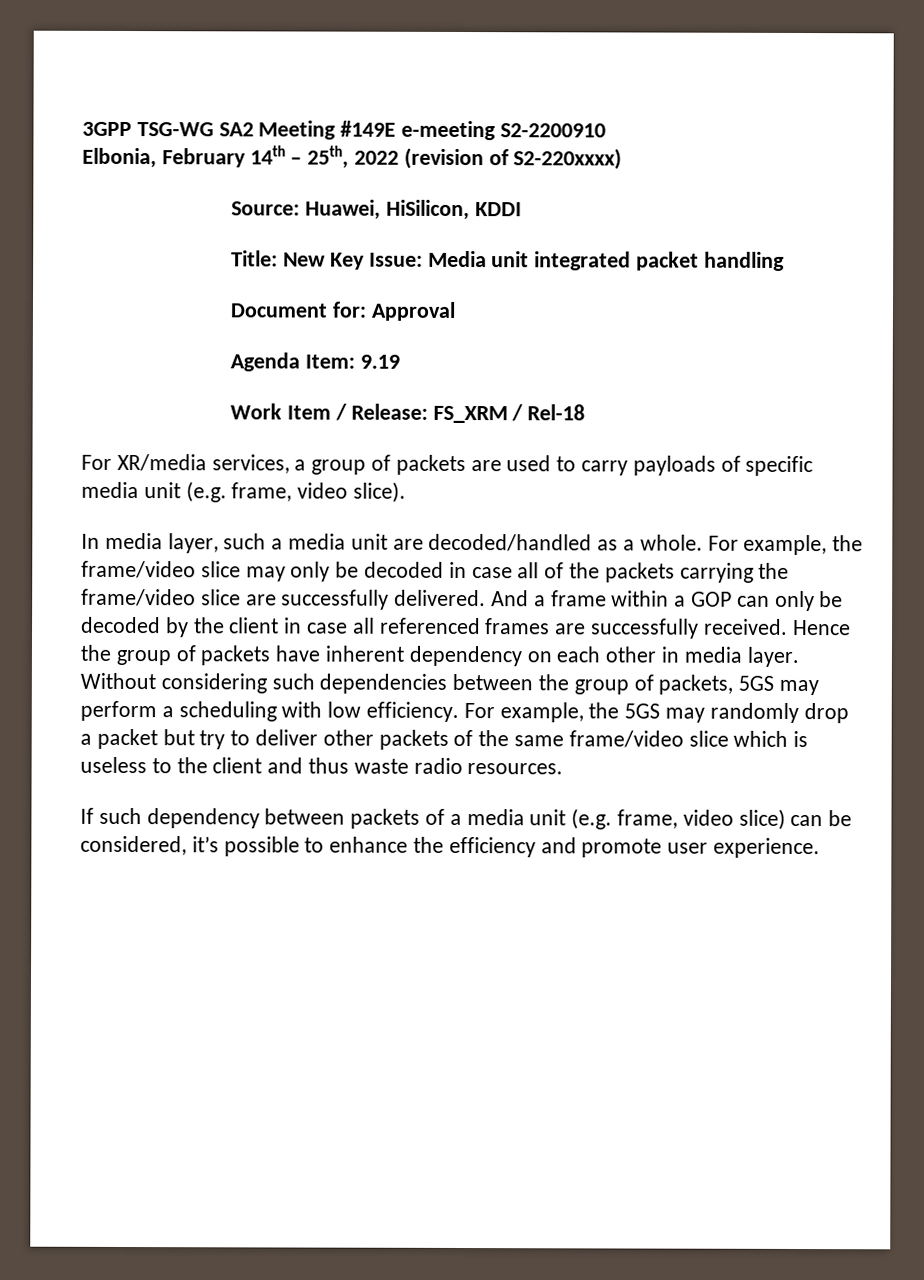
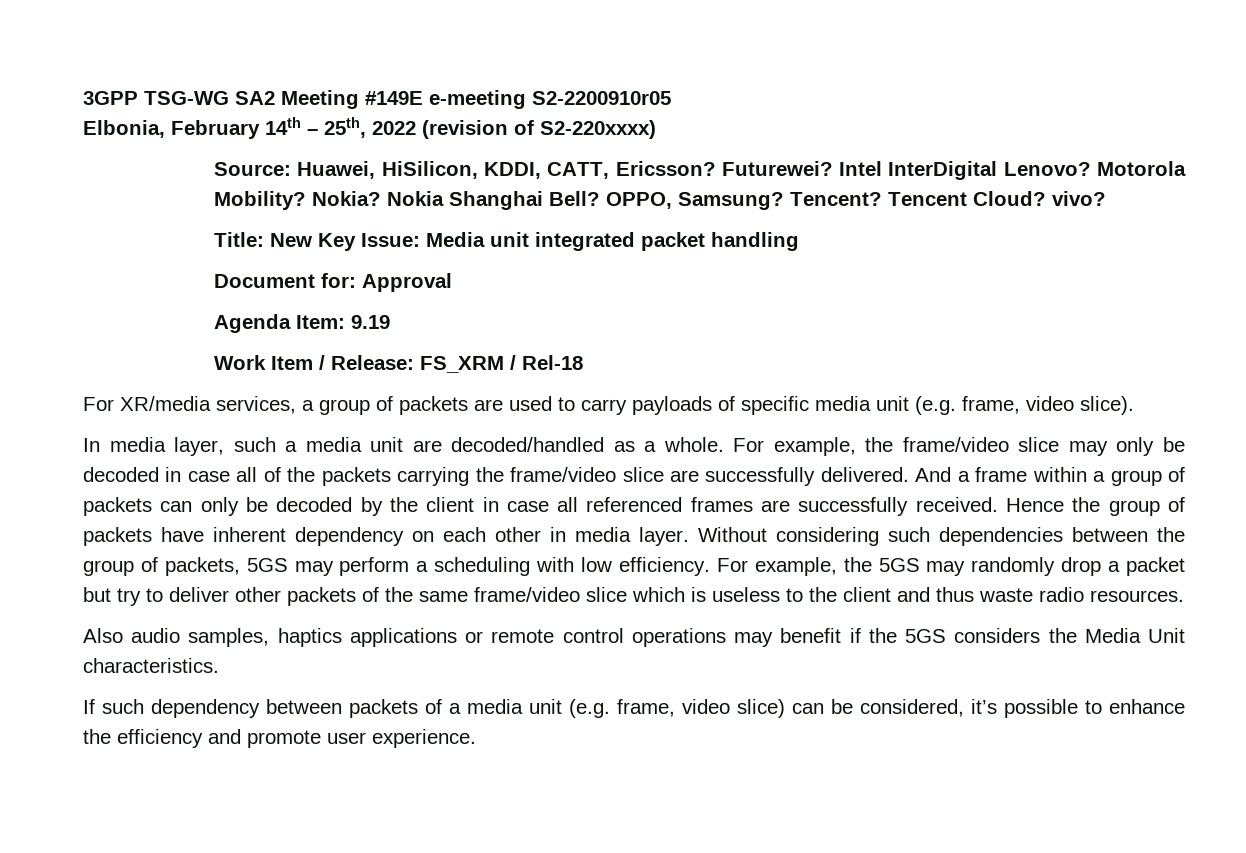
- 3GPP TSG-WG SA2 Meeting #149E e-meeting S2-2200910
+ 3GPP TSG-WG SA2 Meeting #149E e-meeting S2-2200910r05
- Source: Huawei, HiSilicon, KDDI
+ Source: Huawei, HiSilicon, KDDI, CATT, Ericsson? Futurewei? Intel InterDigital Lenovo? Motorola Mobility? Nokia? Nokia Shanghai Bell? OPPO, Samsung? Tencent? Tencent Cloud? vivo?
- And a frame within a GOP can only be decoded by the client in case all referenced frames are successfully received.
+ And a frame within a group of packets can only be decoded by the client in case all referenced frames are successfully received.
+ Also audio samples, haptics applications or remote control operations may benefit if the 5GS considers the Media Unit characteristics.

